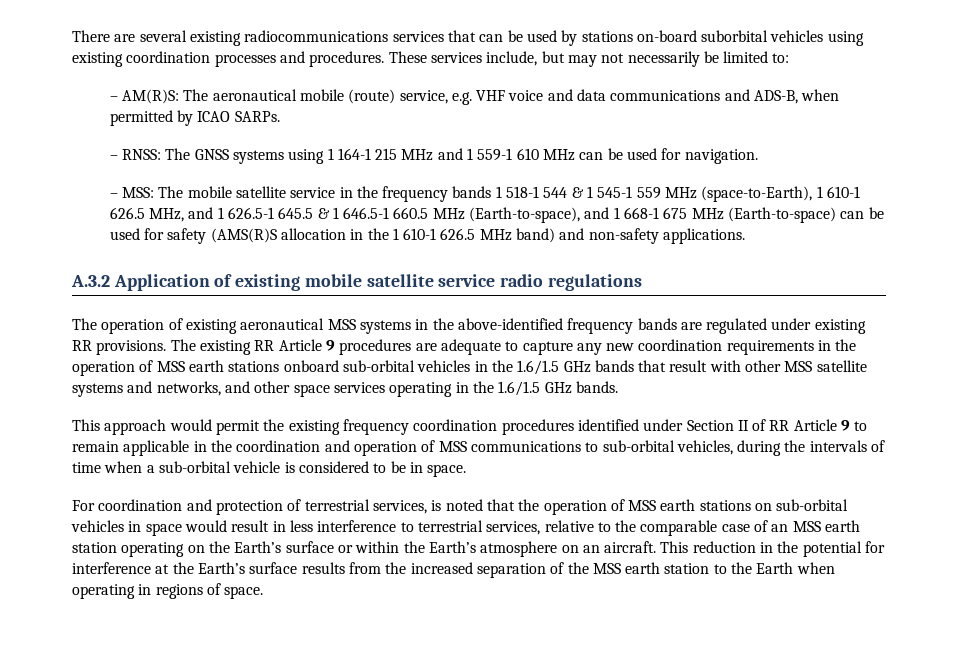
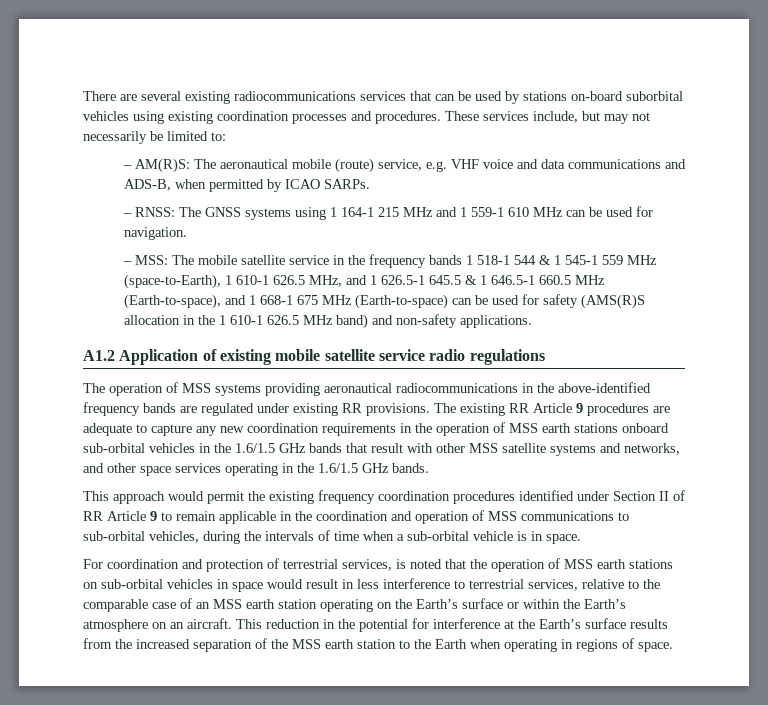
- A.3.2 Application of existing mobile satellite service radio regulations
+ A1.2 Application of existing mobile satellite service radio regulations
- The operation of existing aeronautical MSS systems in the above-identified frequency bands are regulated under existing RR provisions.
+ The operation of MSS systems providing aeronautical radiocommunications in the above-identified frequency bands are regulated under existing RR provisions.
- This approach would permit the existing frequency coordination procedures identified under Section II of RR Article 9 to remain applicable in the coordination and operation of MSS communications to sub-orbital vehicles, during the intervals of time when a sub-orbital vehicle is considered to be in space.
+ This approach would permit the existing frequency coordination procedures identified under Section II of RR Article 9 to remain applicable in the coordination and operation of MSS communications to sub-orbital vehicles, during the intervals of time when a sub-orbital vehicle is in space.

